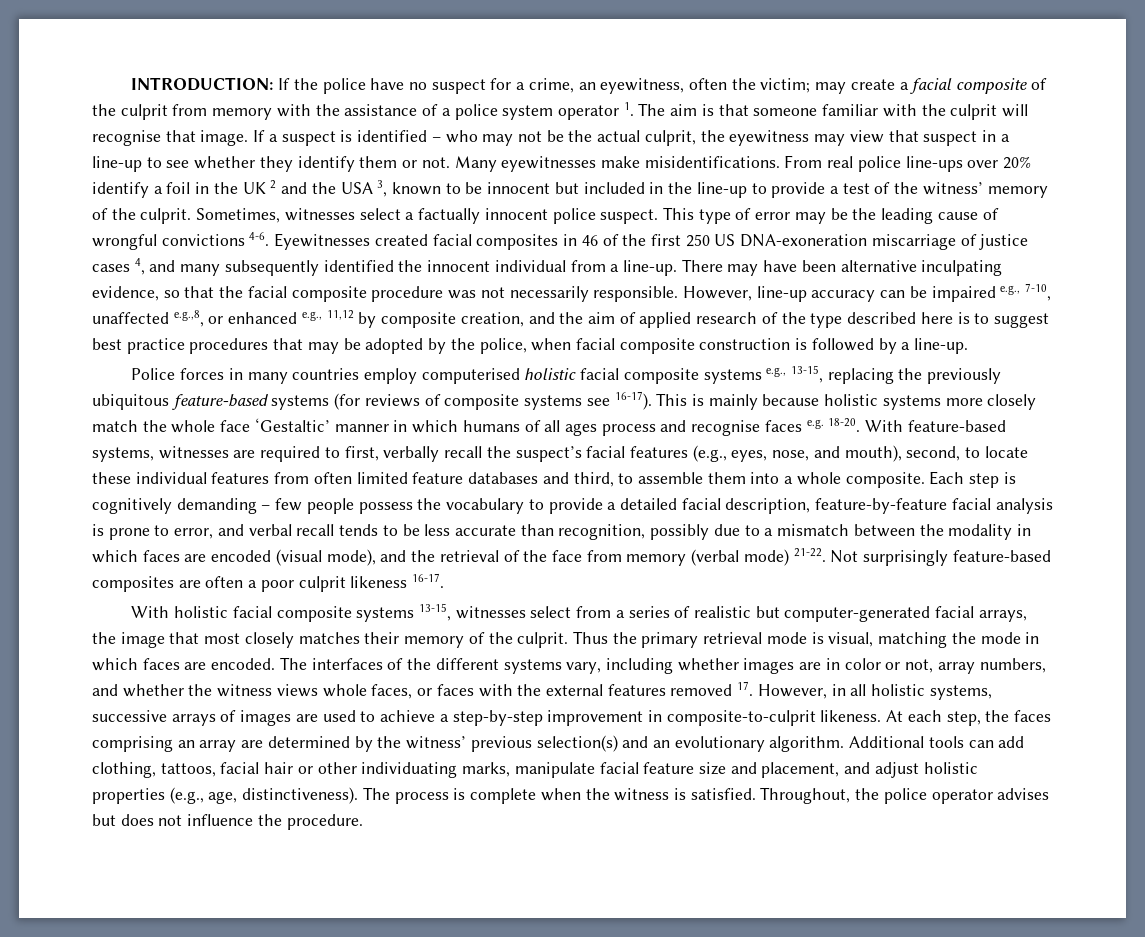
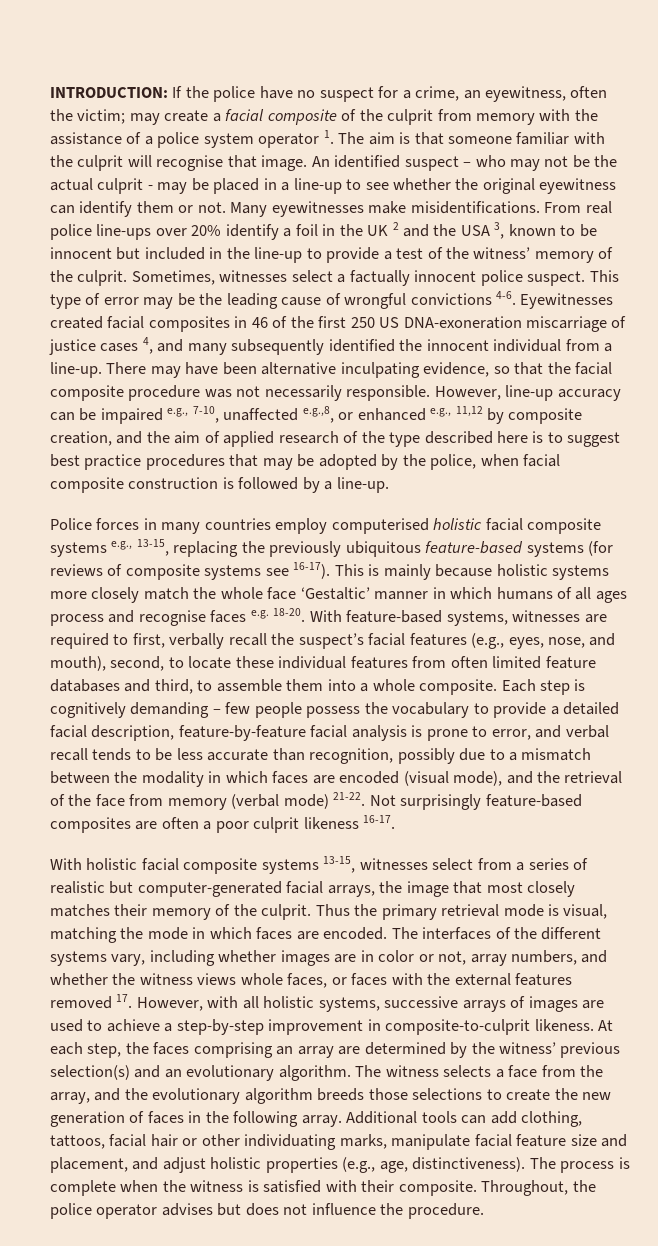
- If a suspect is identified – who may not be the actual culprit, the eyewitness may view that suspect in a line-up to see whether they identify them or not.
+ An identified suspect – who may not be the actual culprit - may be placed in a line-up to see whether the original eyewitness can identify them or not.
- The interfaces of the different systems vary, including whether images are in color or not, array numbers, and whether the witness views whole faces, or faces with the external features removed 17. However, in all holistic systems, successive arrays of images are used to achieve a step-by-step improvement in composite-to-culprit likeness.
+ The interfaces of the different systems vary, including whether images are in color or not, array numbers, and whether the witness views whole faces, or faces with the external features removed 17. However, with all holistic systems, successive arrays of images are used to achieve a step-by-step improvement in composite-to-culprit likeness.
+ The witness selects a face from the array, and the evolutionary algorithm breeds those selections to create the new generation of faces in the following array.
- The process is complete when the witness is satisfied.
+ The process is complete when the witness is satisfied with their composite.

